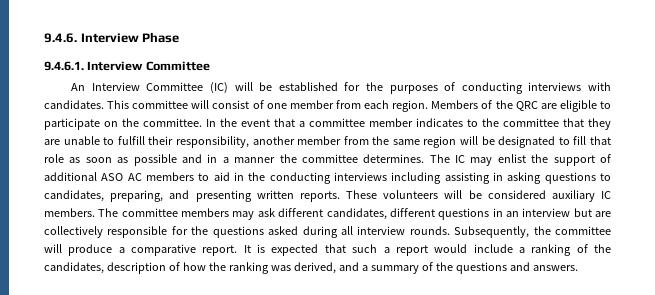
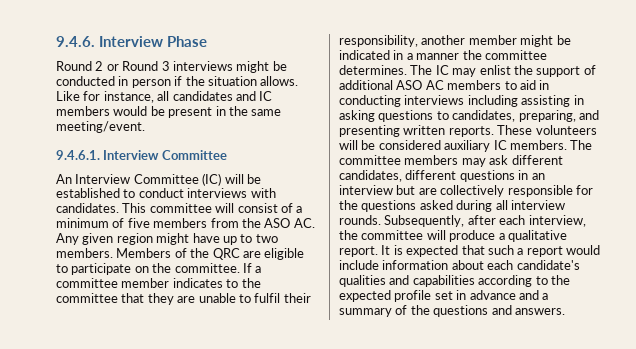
+ Round 2 or Round 3 interviews might be conducted in person if the situation allows. Like for instance, all candidates and IC members would be present in the same meeting/event.
- An Interview Committee (IC) will be established for the purposes of conducting interviews with candidates.
+ An Interview Committee (IC) will be established to conduct interviews with candidates.
- This committee will consist of one member from each region.
+ This committee will consist of a minimum of five members from the ASO AC. Any given region might have up to two members.
- In the event that a committee member indicates to the committee that they are unable to fulfill their responsibility, another member from the same region will be designated to fill that role as soon as possible and in a manner the committee determines.
+ If a committee member indicates to the committee that they are unable to fulfil their responsibility, another member might be indicated in a manner the committee determines.
- The IC may enlist the support of additional ASO AC members to aid in the conducting interviews including assisting in asking questions to candidates, preparing, and presenting written reports.
+ The IC may enlist the support of additional ASO AC members to aid in conducting interviews including assisting in asking questions to candidates, preparing, and presenting written reports.
- Subsequently, the committee will produce a comparative report.
+ Subsequently, after each interview, the committee will produce a qualitative report.
- It is expected that such a report would include a ranking of the candidates, description of how the ranking was derived, and a summary of the questions and answers.
+ It is expected that such a report would include information about each candidate's qualities and capabilities according to the expected profile set in advance and a summary of the questions and answers.

